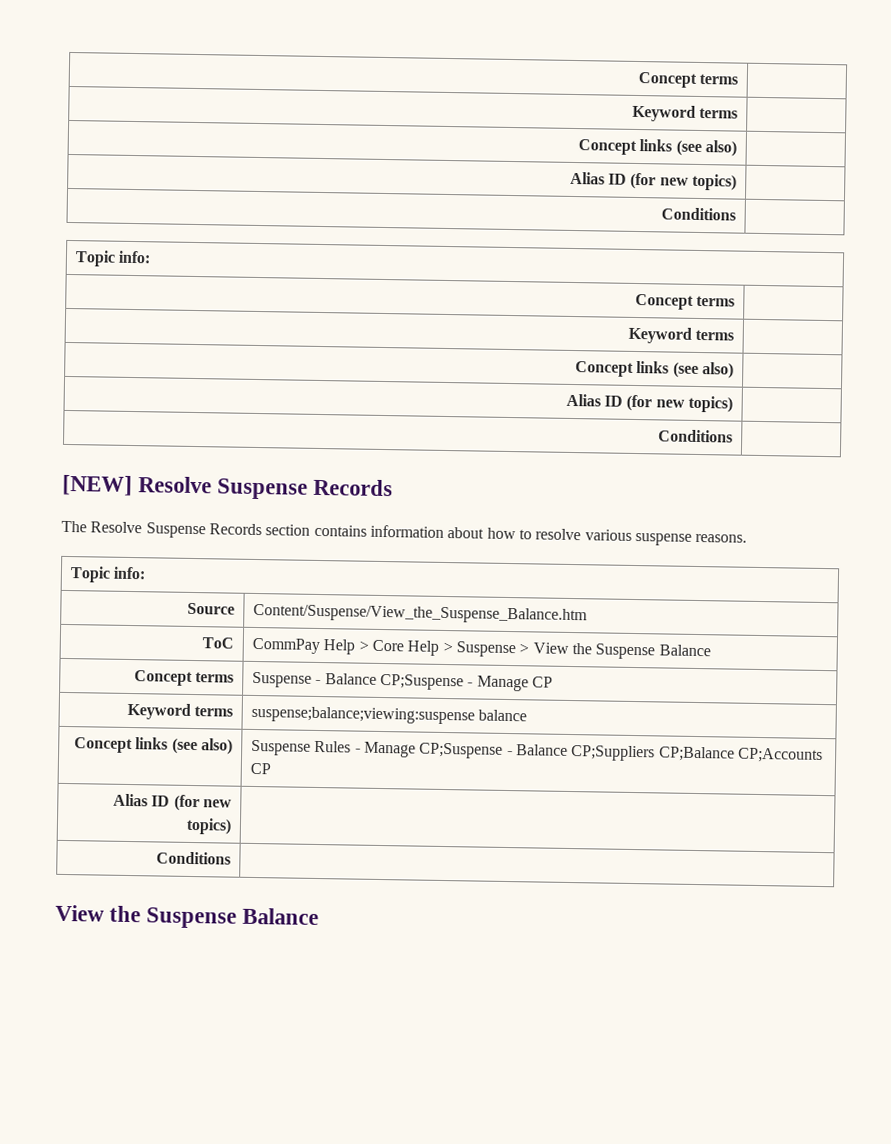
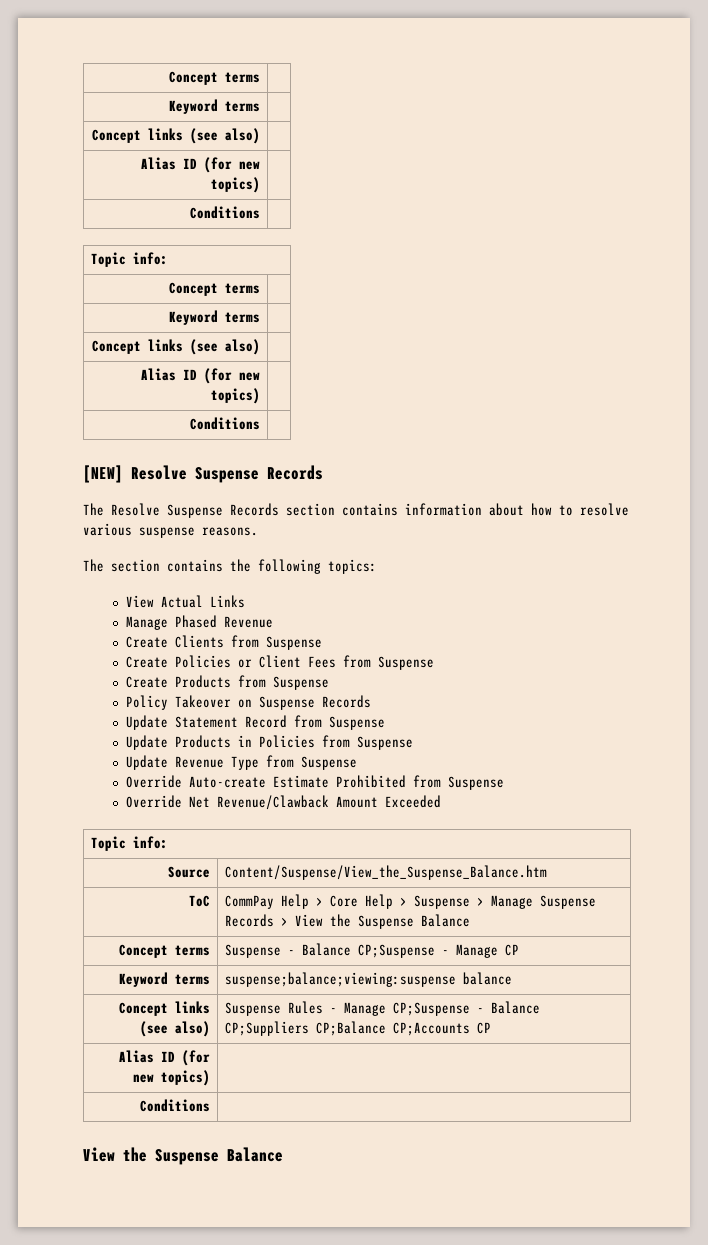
+ The section contains the following topics:
+ View Actual Links
+ Manage Phased Revenue
+ Create Clients from Suspense
+ Create Policies or Client Fees from Suspense
+ Create Products from Suspense
+ Policy Takeover on Suspense Records
+ Update Statement Record from Suspense
+ Update Products in Policies from Suspense
+ Update Revenue Type from Suspense
+ Override Auto-create Estimate Prohibited from Suspense
+ Override Net Revenue/Clawback Amount Exceeded
- ToC | CommPay Help > Core Help > Suspense > View the Suspense Balance
+ ToC | CommPay Help > Core Help > Suspense > Manage Suspense Records > View the Suspense Balance

